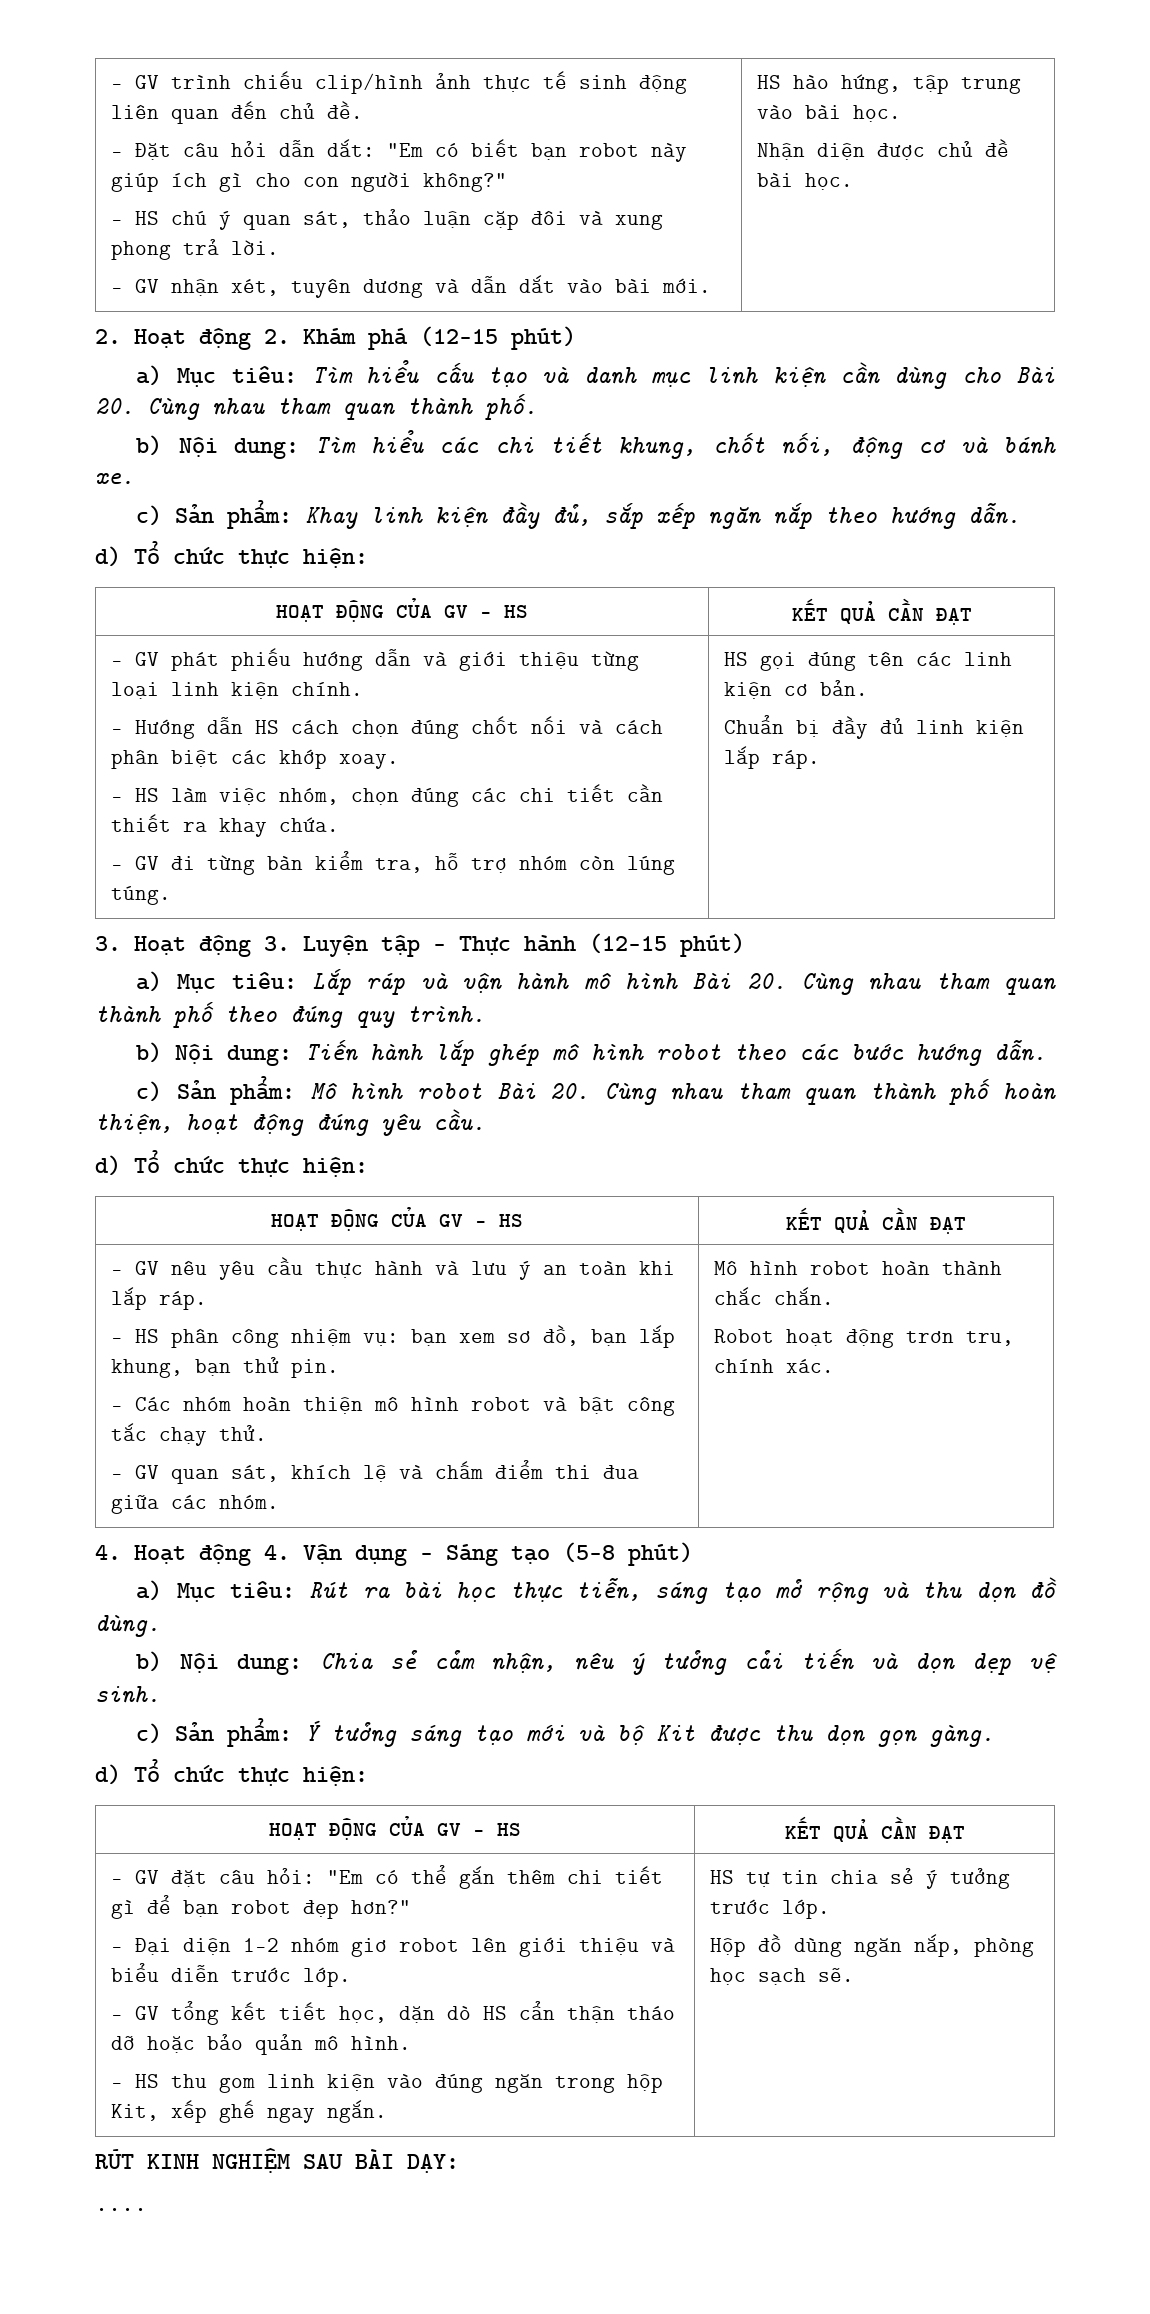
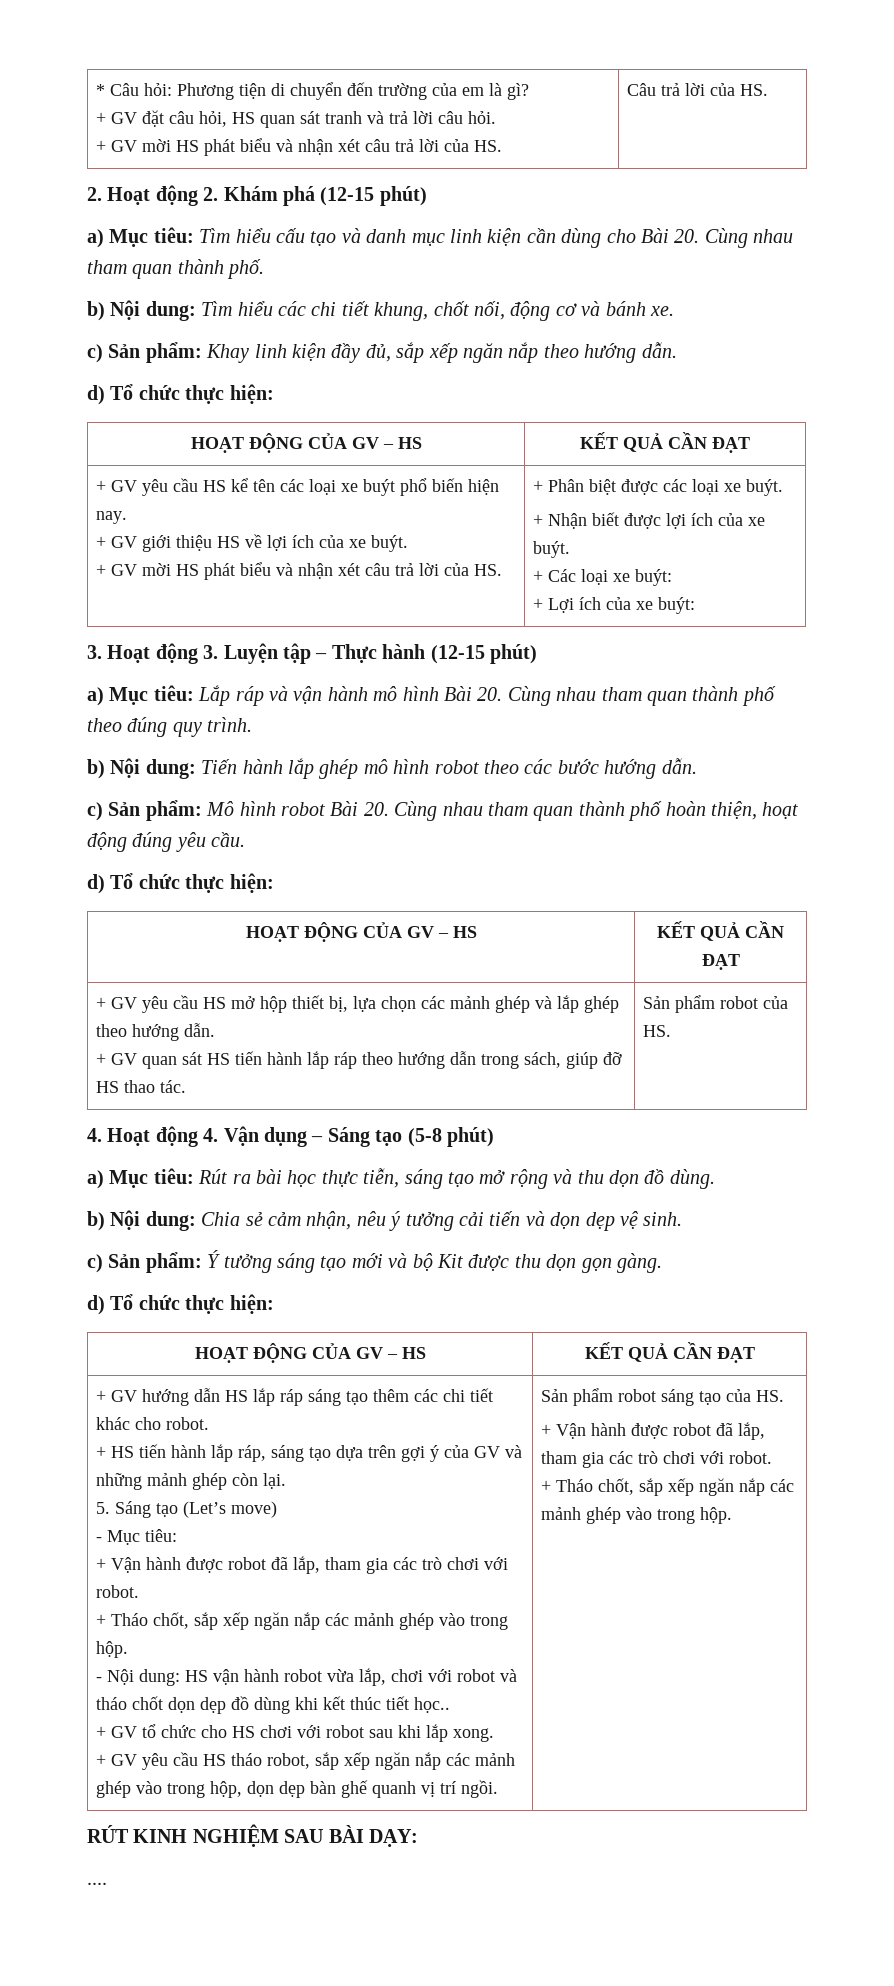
- - GV trình chiếu clip/hình ảnh thực tế sinh động liên quan đến chủ đề.
- - Đặt câu hỏi dẫn dắt: "Em có biết bạn robot này giúp ích gì cho con người không?"
- - HS chú ý quan sát, thảo luận cặp đôi và xung phong trả lời.
- - GV nhận xét, tuyên dương và dẫn dắt vào bài mới. | HS hào hứng, tập trung vào bài học.
- Nhận diện được chủ đề bài học.
+ * Câu hỏi: Phương tiện di chuyển đến trường của em là gì?
+ + GV đặt câu hỏi, HS quan sát tranh và trả lời câu hỏi.
+ + GV mời HS phát biểu và nhận xét câu trả lời của HS. | Câu trả lời của HS.
- - GV phát phiếu hướng dẫn và giới thiệu từng loại linh kiện chính.
- - Hướng dẫn HS cách chọn đúng chốt nối và cách phân biệt các khớp xoay.
- - HS làm việc nhóm, chọn đúng các chi tiết cần thiết ra khay chứa.
- - GV đi từng bàn kiểm tra, hỗ trợ nhóm còn lúng túng. | HS gọi đúng tên các linh kiện cơ bản.
- Chuẩn bị đầy đủ linh kiện lắp ráp.
+ + GV yêu cầu HS kể tên các loại xe buýt phổ biến hiện nay.
+ + GV giới thiệu HS về lợi ích của xe buýt.
+ + GV mời HS phát biểu và nhận xét câu trả lời của HS. | + Phân biệt được các loại xe buýt.
+ + Nhận biết được lợi ích của xe buýt.
+ + Các loại xe buýt:
+ + Lợi ích của xe buýt:
- - GV nêu yêu cầu thực hành và lưu ý an toàn khi lắp ráp.
- - HS phân công nhiệm vụ: bạn xem sơ đồ, bạn lắp khung, bạn thử pin.
- - Các nhóm hoàn thiện mô hình robot và bật công tắc chạy thử.
- - GV quan sát, khích lệ và chấm điểm thi đua giữa các nhóm. | Mô hình robot hoàn thành chắc chắn.
- Robot hoạt động trơn tru, chính xác.
+ + GV yêu cầu HS mở hộp thiết bị, lựa chọn các mảnh ghép và lắp ghép theo hướng dẫn.
+ + GV quan sát HS tiến hành lắp ráp theo hướng dẫn trong sách, giúp đỡ HS thao tác. | Sản phẩm robot của HS.
- - GV đặt câu hỏi: "Em có thể gắn thêm chi tiết gì để bạn robot đẹp hơn?"
- - Đại diện 1-2 nhóm giơ robot lên giới thiệu và biểu diễn trước lớp.
- - GV tổng kết tiết học, dặn dò HS cẩn thận tháo dỡ hoặc bảo quản mô hình.
- - HS thu gom linh kiện vào đúng ngăn trong hộp Kit, xếp ghế ngay ngắn. | HS tự tin chia sẻ ý tưởng trước lớp.
- Hộp đồ dùng ngăn nắp, phòng học sạch sẽ.
+ + GV hướng dẫn HS lắp ráp sáng tạo thêm các chi tiết khác cho robot.
+ + HS tiến hành lắp ráp, sáng tạo dựa trên gợi ý của GV và những mảnh ghép còn lại.
+ 5. Sáng tạo (Let’s move)
+ - Mục tiêu:
+ + Vận hành được robot đã lắp, tham gia các trò chơi với robot.
+ + Tháo chốt, sắp xếp ngăn nắp các mảnh ghép vào trong hộp.
+ - Nội dung: HS vận hành robot vừa lắp, chơi với robot và tháo chốt dọn dẹp đồ dùng khi kết thúc tiết học..
+ + GV tổ chức cho HS chơi với robot sau khi lắp xong.
+ + GV yêu cầu HS tháo robot, sắp xếp ngăn nắp các mảnh ghép vào trong hộp, dọn dẹp bàn ghế quanh vị trí ngồi. | Sản phẩm robot sáng tạo của HS.
+ + Vận hành được robot đã lắp, tham gia các trò chơi với robot.
+ + Tháo chốt, sắp xếp ngăn nắp các mảnh ghép vào trong hộp.

